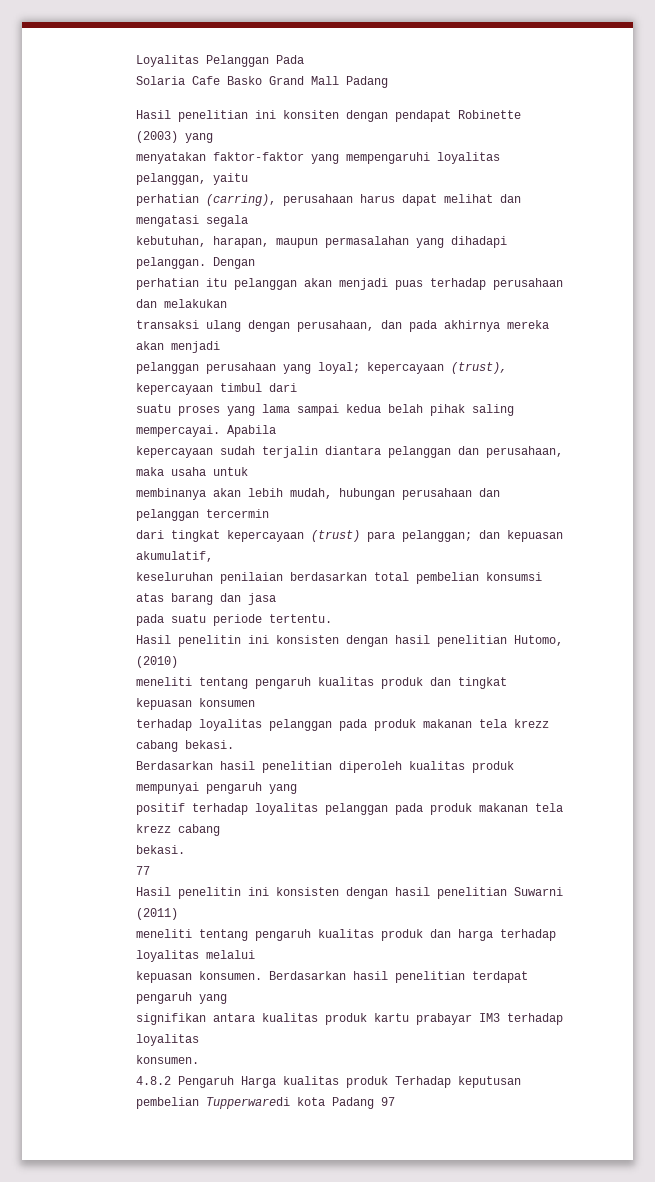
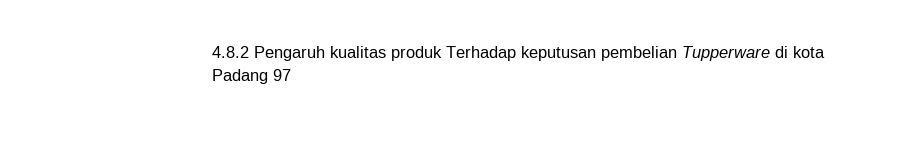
- Loyalitas Pelanggan Pada
- Solaria Cafe Basko Grand Mall Padang
- Hasil penelitian ini konsiten dengan pendapat Robinette (2003) yang
- menyatakan faktor-faktor yang mempengaruhi loyalitas pelanggan, yaitu
- perhatian (carring), perusahaan harus dapat melihat dan mengatasi segala
- kebutuhan, harapan, maupun permasalahan yang dihadapi pelanggan. Dengan
- perhatian itu pelanggan akan menjadi puas terhadap perusahaan dan melakukan
- transaksi ulang dengan perusahaan, dan pada akhirnya mereka akan menjadi
- pelanggan perusahaan yang loyal; kepercayaan (trust), kepercayaan timbul dari
- suatu proses yang lama sampai kedua belah pihak saling mempercayai. Apabila
- kepercayaan sudah terjalin diantara pelanggan dan perusahaan, maka usaha untuk
- membinanya akan lebih mudah, hubungan perusahaan dan pelanggan tercermin
- dari tingkat kepercayaan (trust) para pelanggan; dan kepuasan akumulatif,
- keseluruhan penilaian berdasarkan total pembelian konsumsi atas barang dan jasa
- pada suatu periode tertentu.
- Hasil penelitin ini konsisten dengan hasil penelitian Hutomo, (2010)
- meneliti tentang pengaruh kualitas produk dan tingkat kepuasan konsumen
- terhadap loyalitas pelanggan pada produk makanan tela krezz cabang bekasi.
- Berdasarkan hasil penelitian diperoleh kualitas produk mempunyai pengaruh yang
- positif terhadap loyalitas pelanggan pada produk makanan tela krezz cabang
- bekasi.
- 77
- Hasil penelitin ini konsisten dengan hasil penelitian Suwarni (2011)
- meneliti tentang pengaruh kualitas produk dan harga terhadap loyalitas melalui
- kepuasan konsumen. Berdasarkan hasil penelitian terdapat pengaruh yang
- signifikan antara kualitas produk kartu prabayar IM3 terhadap loyalitas
- konsumen.
- 4.8.2 Pengaruh Harga kualitas produk Terhadap keputusan pembelian Tupperwaredi kota Padang 97
+ 4.8.2 Pengaruh kualitas produk Terhadap keputusan pembelian Tupperware di kota Padang 97

